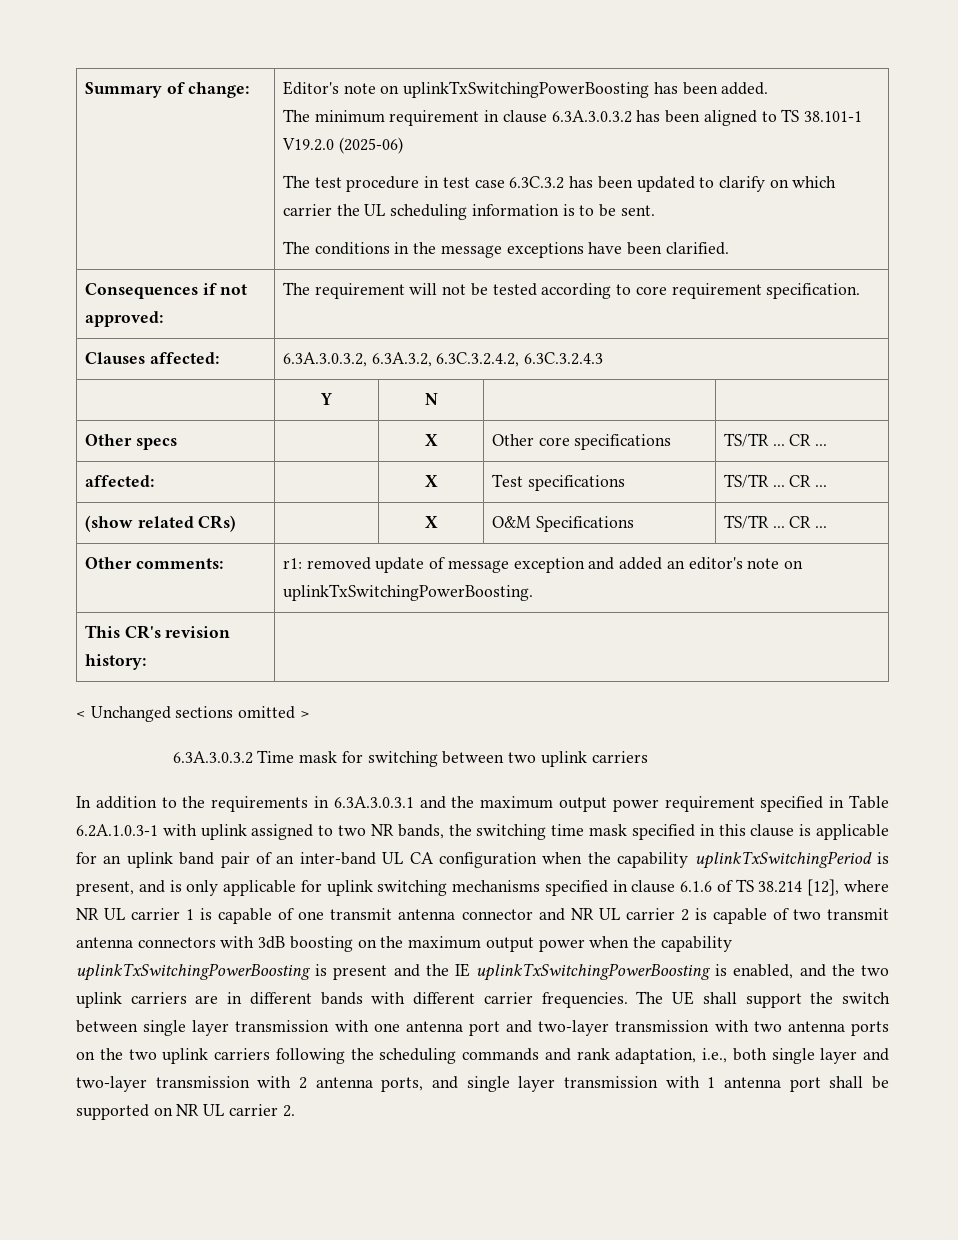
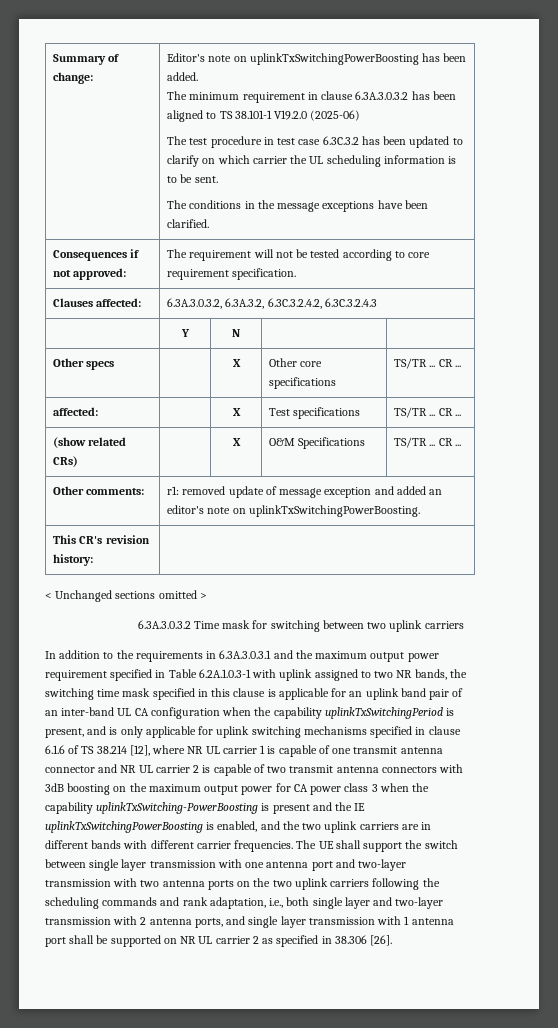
- In addition to the requirements in 6.3A.3.0.3.1 and the maximum output power requirement specified in Table 6.2A.1.0.3-1 with uplink assigned to two NR bands, the switching time mask specified in this clause is applicable for an uplink band pair of an inter-band UL CA configuration when the capability uplinkTxSwitchingPeriod is present, and is only applicable for uplink switching mechanisms specified in clause 6.1.6 of TS 38.214 [12], where NR UL carrier 1 is capable of one transmit antenna connector and NR UL carrier 2 is capable of two transmit antenna connectors with 3dB boosting on the maximum output power when the capability uplinkTxSwitchingPowerBoosting is present and the IE uplinkTxSwitchingPowerBoosting is enabled, and the two uplink carriers are in different bands with different carrier frequencies.
+ In addition to the requirements in 6.3A.3.0.3.1 and the maximum output power requirement specified in Table 6.2A.1.0.3-1 with uplink assigned to two NR bands, the switching time mask specified in this clause is applicable for an uplink band pair of an inter-band UL CA configuration when the capability uplinkTxSwitchingPeriod is present, and is only applicable for uplink switching mechanisms specified in clause 6.1.6 of TS 38.214 [12], where NR UL carrier 1 is capable of one transmit antenna connector and NR UL carrier 2 is capable of two transmit antenna connectors with 3dB boosting on the maximum output power for CA power class 3 when the capability uplinkTxSwitching-PowerBoosting is present and the IE uplinkTxSwitchingPowerBoosting is enabled, and the two uplink carriers are in different bands with different carrier frequencies.
- The UE shall support the switch between single layer transmission with one antenna port and two-layer transmission with two antenna ports on the two uplink carriers following the scheduling commands and rank adaptation, i.e., both single layer and two-layer transmission with 2 antenna ports, and single layer transmission with 1 antenna port shall be supported on NR UL carrier 2.
+ The UE shall support the switch between single layer transmission with one antenna port and two-layer transmission with two antenna ports on the two uplink carriers following the scheduling commands and rank adaptation, i.e., both single layer and two-layer transmission with 2 antenna ports, and single layer transmission with 1 antenna port shall be supported on NR UL carrier 2 as specified in 38.306 [26].

